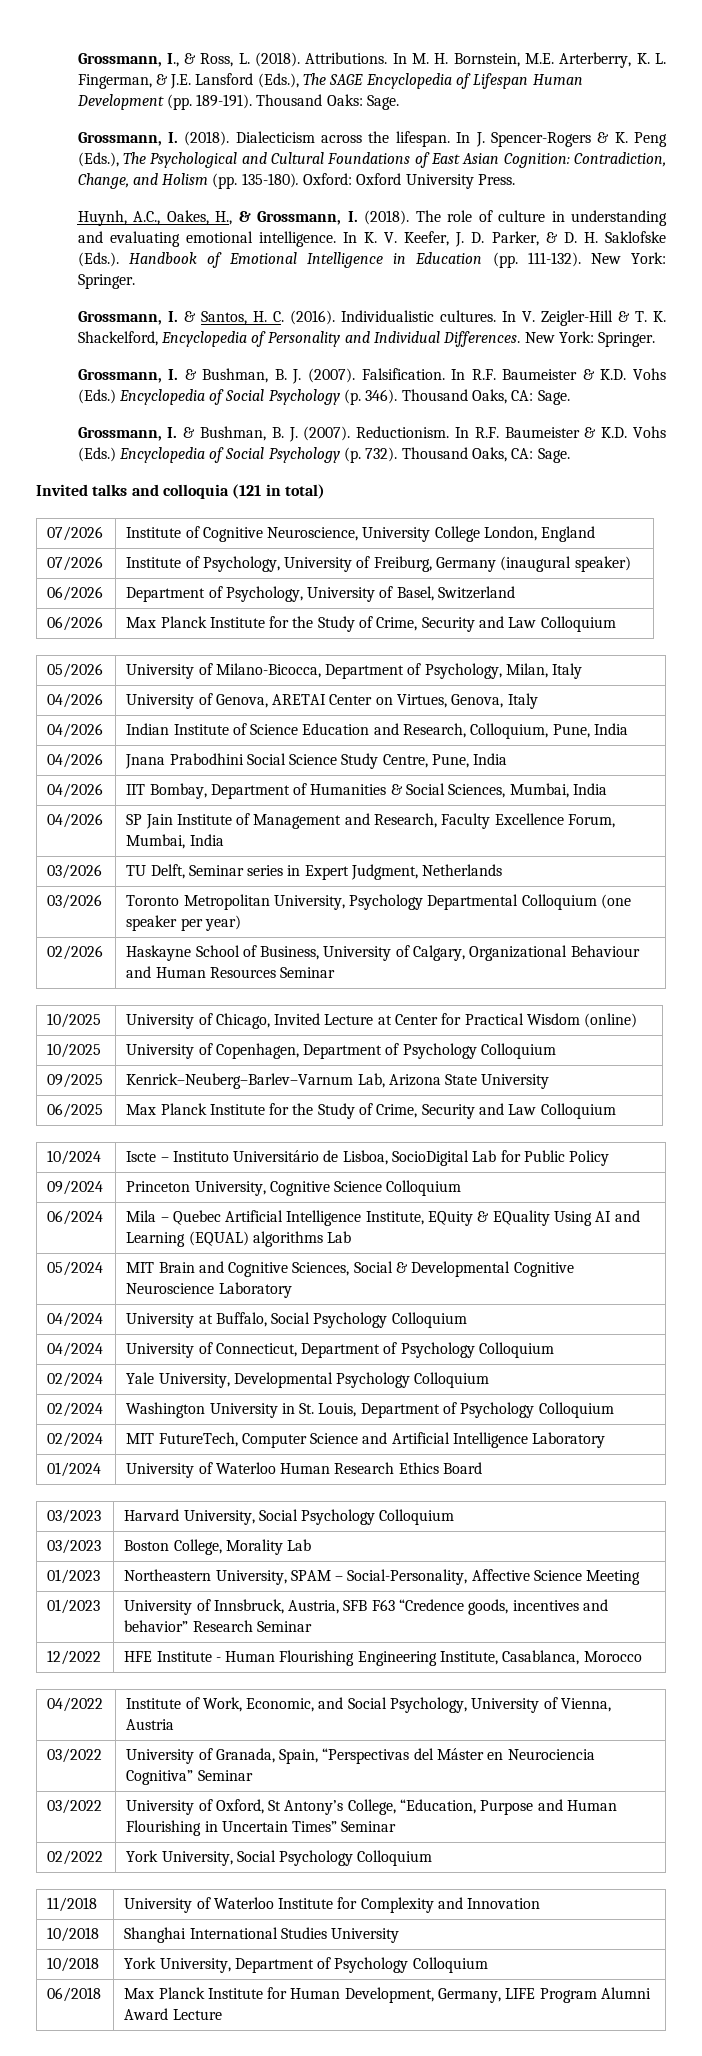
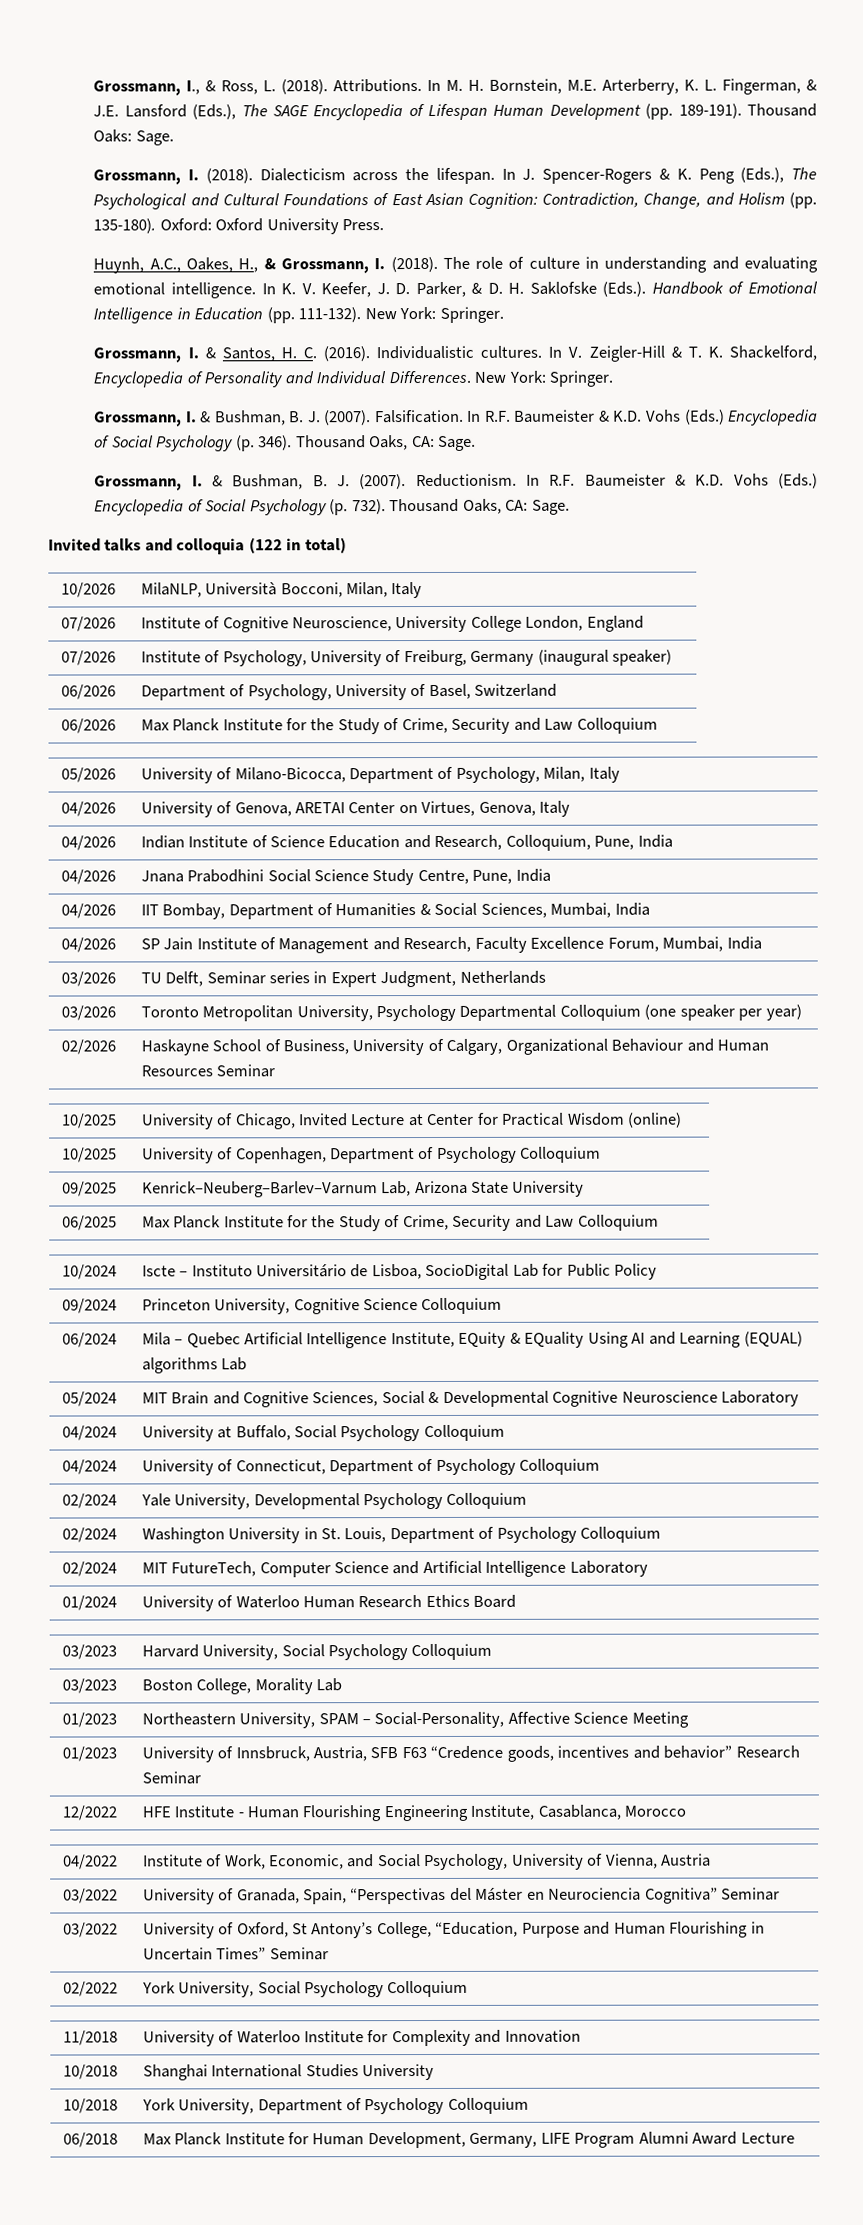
- Invited talks and colloquia (121 in total)
+ Invited talks and colloquia (122 in total)
+ 10/2026 | MilaNLP, Università Bocconi, Milan, Italy

